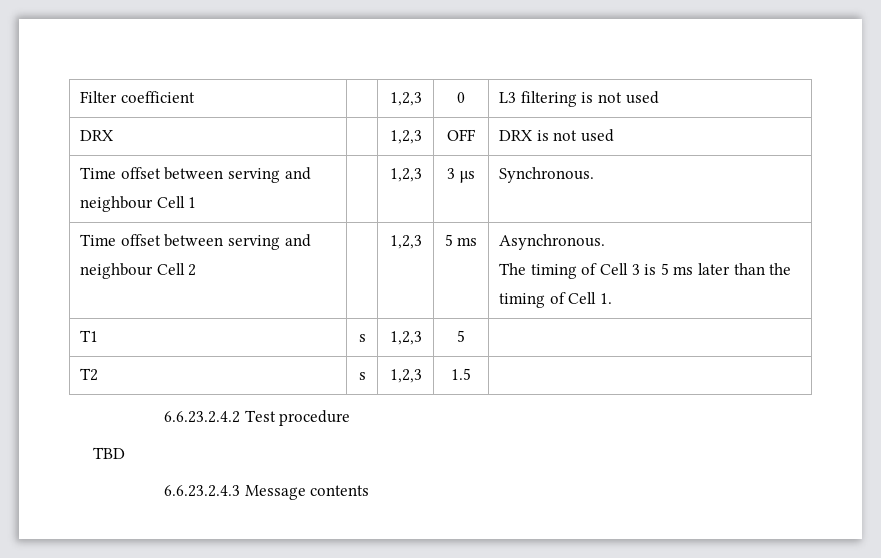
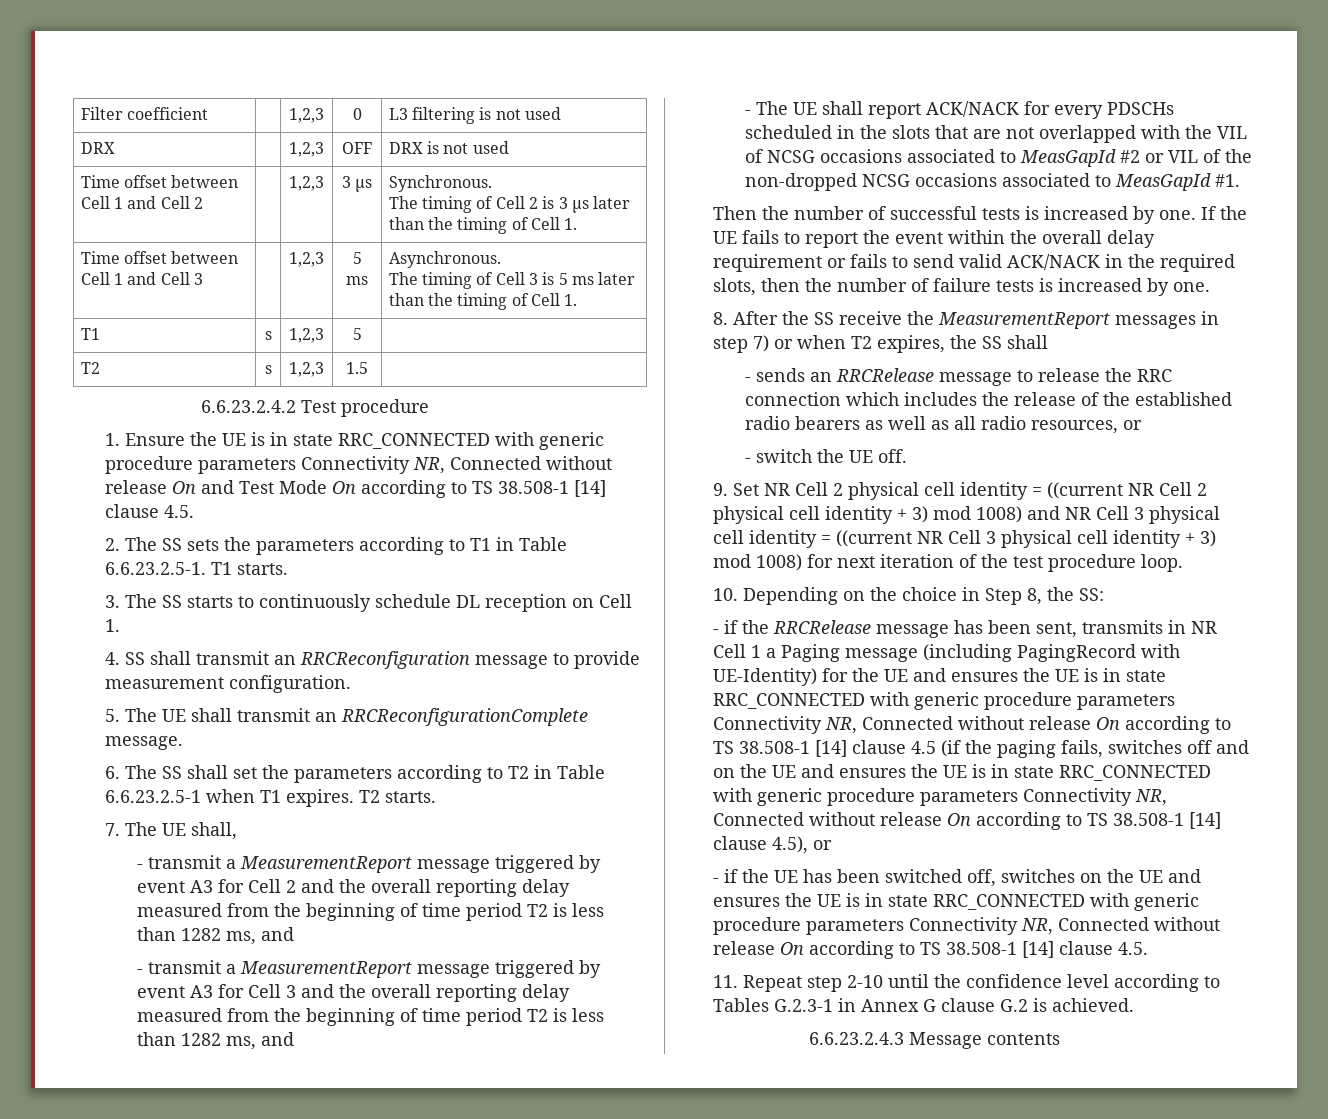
- Time offset between serving and neighbour Cell 1 | | 1,2,3 | 3 μs | Synchronous.
- Time offset between serving and neighbour Cell 2 | | 1,2,3 | 5 ms | Asynchronous.
+ Time offset between Cell 1 and Cell 2 | | 1,2,3 | 3 μs | Synchronous.
+ The timing of Cell 2 is 3 μs later than the timing of Cell 1.
+ Time offset between Cell 1 and Cell 3 | | 1,2,3 | 5 ms | Asynchronous.
- TBD
+ 1. Ensure the UE is in state RRC_CONNECTED with generic procedure parameters Connectivity NR, Connected without release On and Test Mode On according to TS 38.508-1 [14] clause 4.5.
+ 2. The SS sets the parameters according to T1 in Table 6.6.23.2.5-1. T1 starts.
+ 3. The SS starts to continuously schedule DL reception on Cell 1.
+ 4. SS shall transmit an RRCReconfiguration message to provide measurement configuration.
+ 5. The UE shall transmit an RRCReconfigurationComplete message.
+ 6. The SS shall set the parameters according to T2 in Table 6.6.23.2.5-1 when T1 expires. T2 starts.
+ 7. The UE shall,
+ - transmit a MeasurementReport message triggered by event A3 for Cell 2 and the overall reporting delay measured from the beginning of time period T2 is less than 1282 ms, and
+ - transmit a MeasurementReport message triggered by event A3 for Cell 3 and the overall reporting delay measured from the beginning of time period T2 is less than 1282 ms, and
+ - The UE shall report ACK/NACK for every PDSCHs scheduled in the slots that are not overlapped with the VIL of NCSG occasions associated to MeasGapId #2 or VIL of the non-dropped NCSG occasions associated to MeasGapId #1.
+ Then the number of successful tests is increased by one. If the UE fails to report the event within the overall delay requirement or fails to send valid ACK/NACK in the required slots, then the number of failure tests is increased by one.
+ 8. After the SS receive the MeasurementReport messages in step 7) or when T2 expires, the SS shall
+ - sends an RRCRelease message to release the RRC connection which includes the release of the established radio bearers as well as all radio resources, or
+ - switch the UE off.
+ 9. Set NR Cell 2 physical cell identity = ((current NR Cell 2 physical cell identity + 3) mod 1008) and NR Cell 3 physical cell identity = ((current NR Cell 3 physical cell identity + 3) mod 1008) for next iteration of the test procedure loop.
+ 10. Depending on the choice in Step 8, the SS:
+ - if the RRCRelease message has been sent, transmits in NR Cell 1 a Paging message (including PagingRecord with UE-Identity) for the UE and ensures the UE is in state RRC_CONNECTED with generic procedure parameters Connectivity NR, Connected without release On according to TS 38.508-1 [14] clause 4.5 (if the paging fails, switches off and on the UE and ensures the UE is in state RRC_CONNECTED with generic procedure parameters Connectivity NR, Connected without release On according to TS 38.508-1 [14] clause 4.5), or
+ - if the UE has been switched off, switches on the UE and ensures the UE is in state RRC_CONNECTED with generic procedure parameters Connectivity NR, Connected without release On according to TS 38.508-1 [14] clause 4.5.
+ 11. Repeat step 2-10 until the confidence level according to Tables G.2.3-1 in Annex G clause G.2 is achieved.

